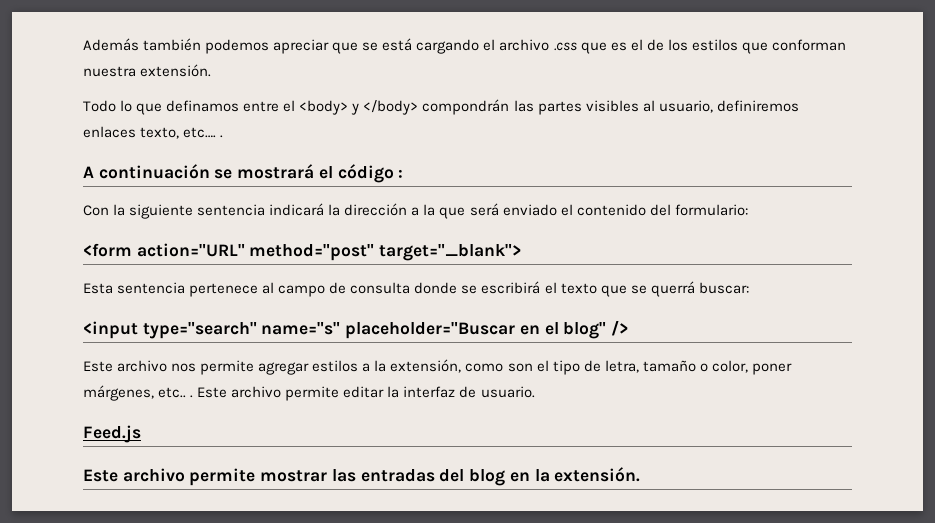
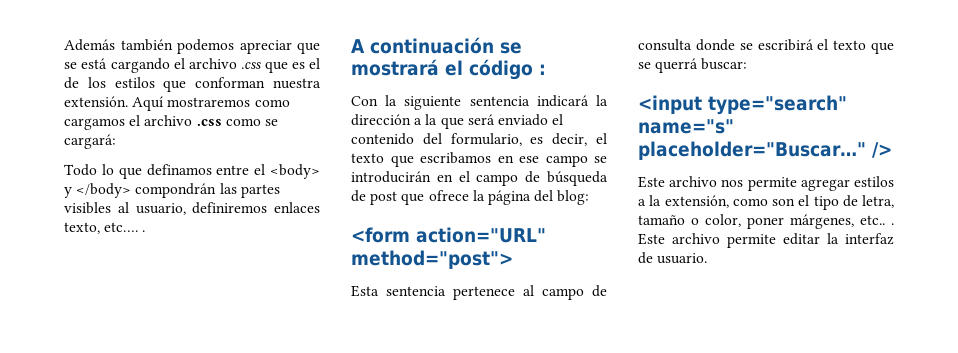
+ Aquí mostraremos como cargamos el archivo .css como se cargará:
- Con la siguiente sentencia indicará la dirección a la que será enviado el contenido del formulario:
+ Con la siguiente sentencia indicará la dirección a la que será enviado el contenido del formulario, es decir, el texto que escribamos en ese campo se introducirán en el campo de búsqueda de post que ofrece la página del blog:
- <form action="URL" method="post" target="_blank">
+ <form action="URL" method="post">
- <input type="search" name="s" placeholder="Buscar en el blog" />
+ <input type="search" name="s" placeholder="Buscar…" />
- Feed.js
- Este archivo permite mostrar las entradas del blog en la extensión.

